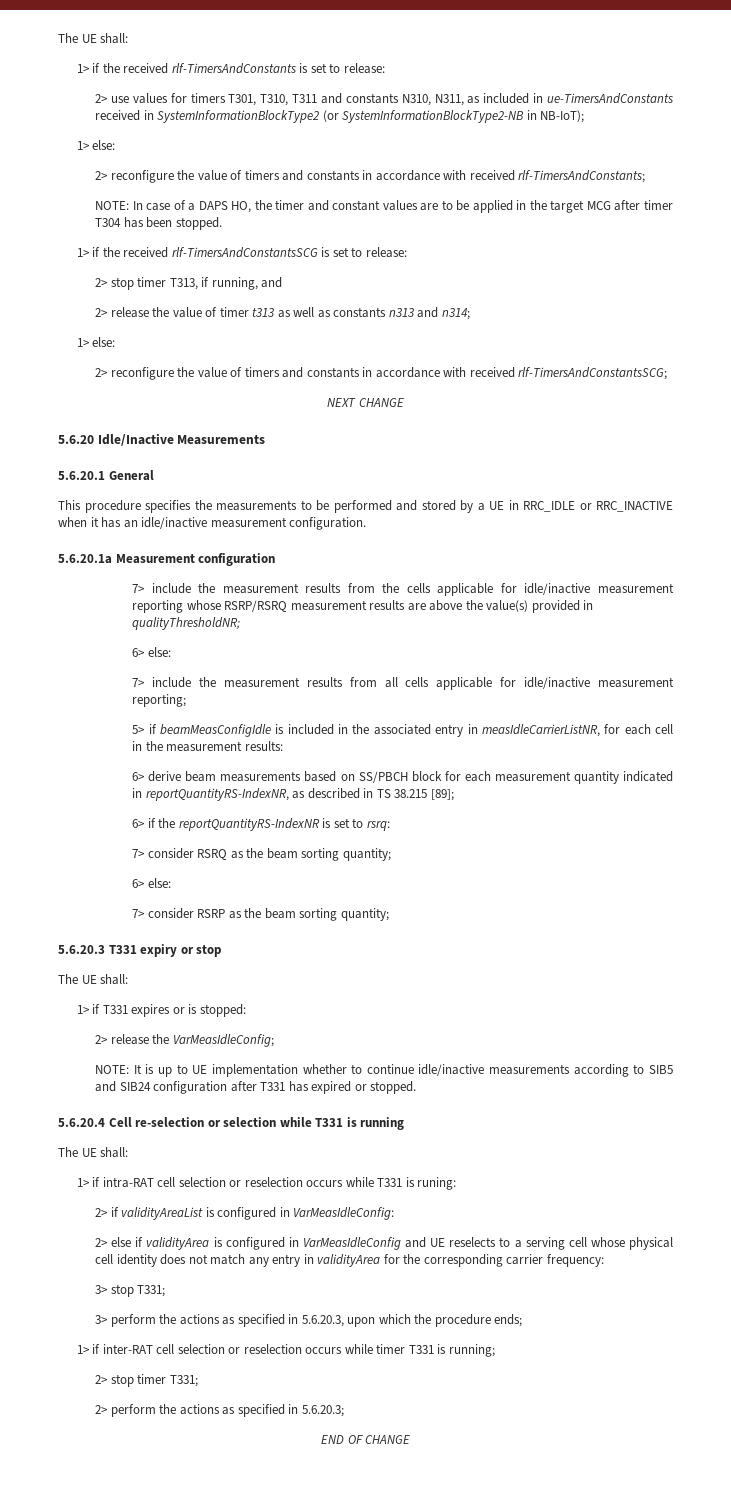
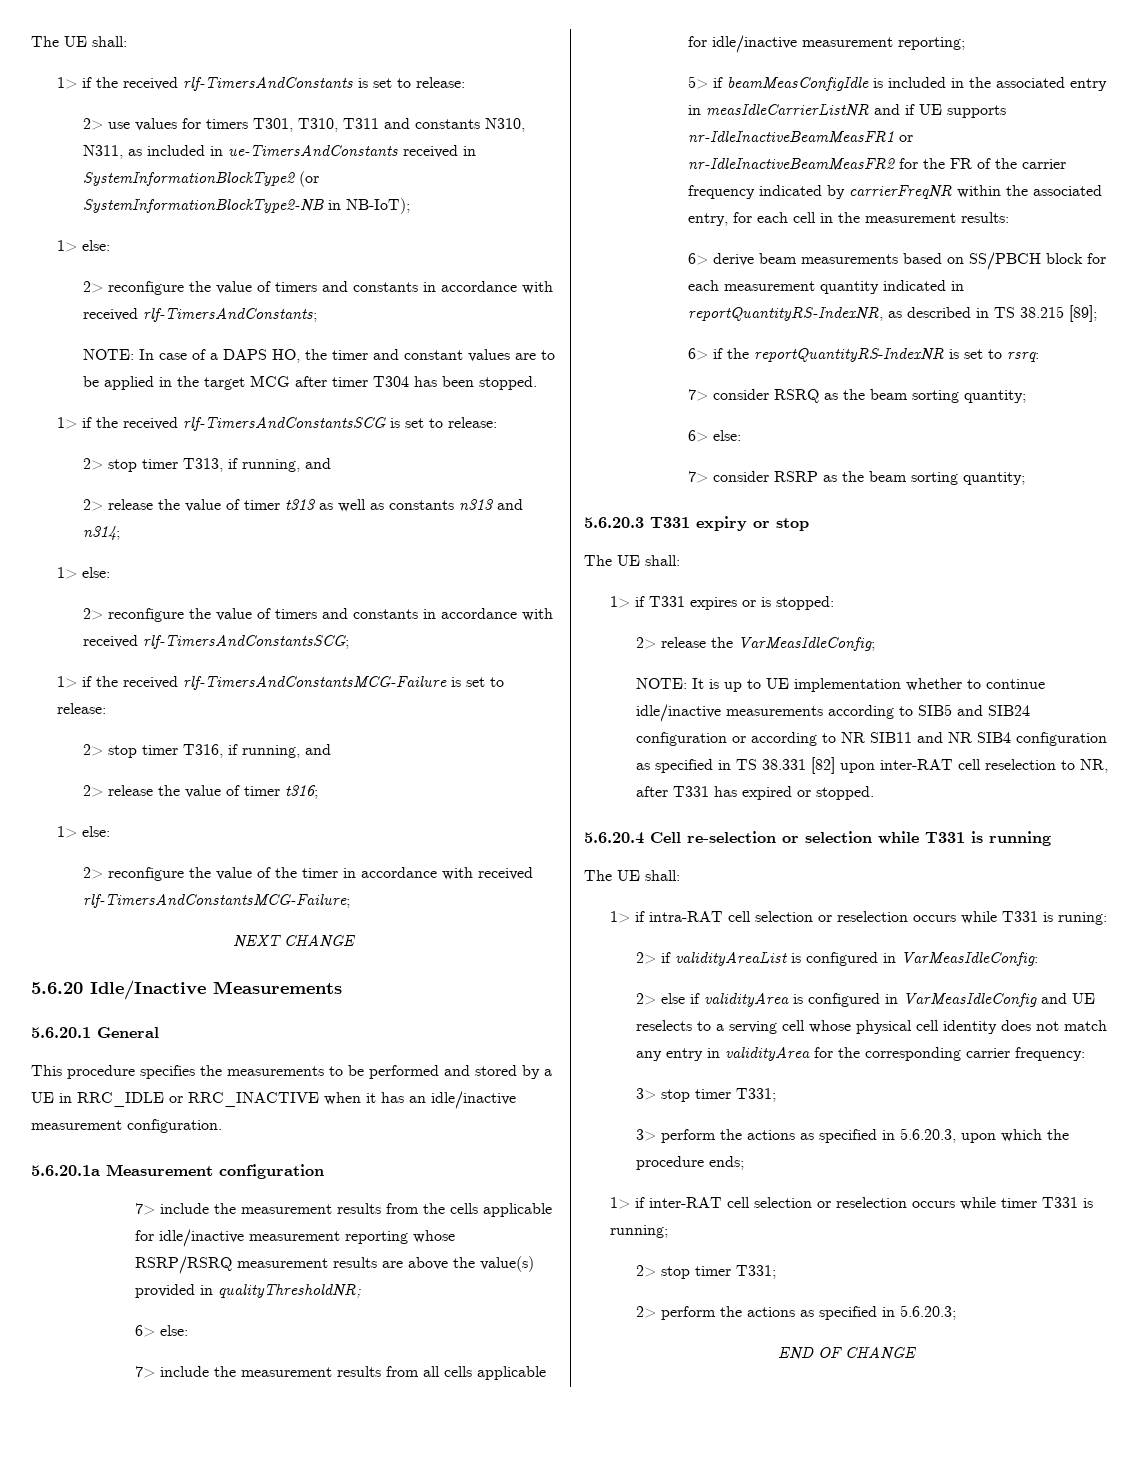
+ 1> if the received rlf-TimersAndConstantsMCG-Failure is set to release:
+ 2> stop timer T316, if running, and
+ 2> release the value of timer t316;
+ 1> else:
+ 2> reconfigure the value of the timer in accordance with received rlf-TimersAndConstantsMCG-Failure;
- 5> if beamMeasConfigIdle is included in the associated entry in measIdleCarrierListNR, for each cell in the measurement results:
+ 5> if beamMeasConfigIdle is included in the associated entry in measIdleCarrierListNR and if UE supports nr-IdleInactiveBeamMeasFR1 or nr-IdleInactiveBeamMeasFR2 for the FR of the carrier frequency indicated by carrierFreqNR within the associated entry, for each cell in the measurement results:
- NOTE: It is up to UE implementation whether to continue idle/inactive measurements according to SIB5 and SIB24 configuration after T331 has expired or stopped.
+ NOTE: It is up to UE implementation whether to continue idle/inactive measurements according to SIB5 and SIB24 configuration or according to NR SIB11 and NR SIB4 configuration as specified in TS 38.331 [82] upon inter-RAT cell reselection to NR, after T331 has expired or stopped.
- 3> stop T331;
+ 3> stop timer T331;

